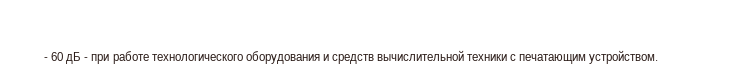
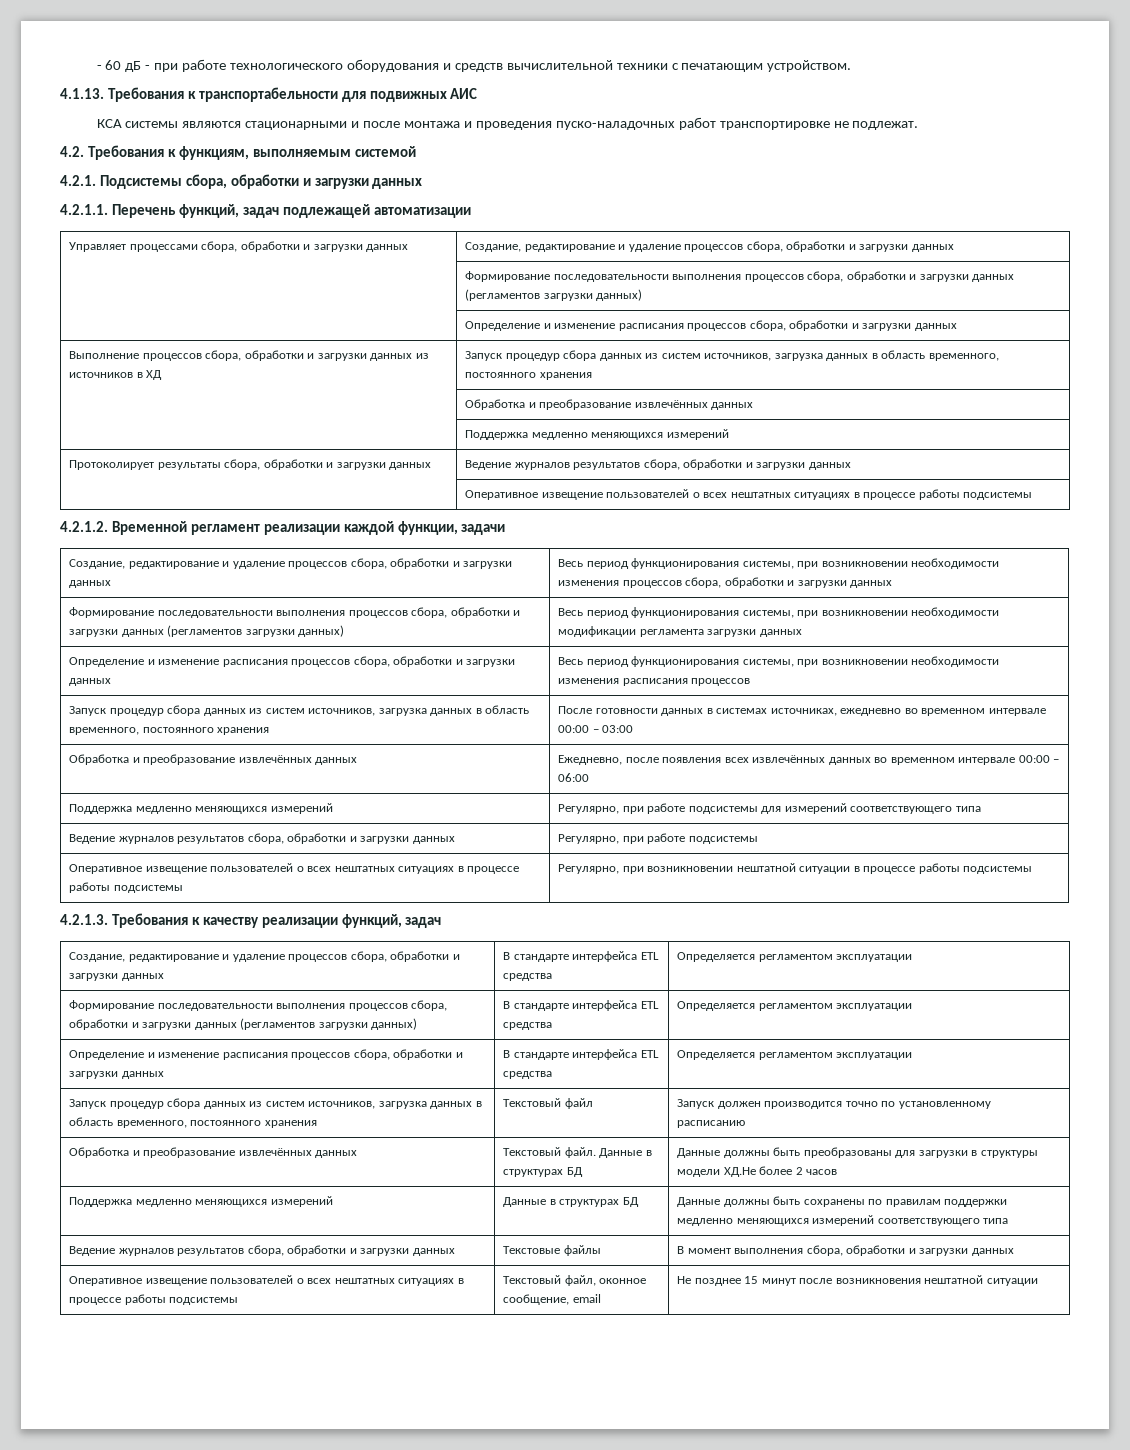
+ 4.1.13. Требования к транспортабельности для подвижных АИС
+ КСА системы являются стационарными и после монтажа и проведения пуско-наладочных работ транспортировке не подлежат.
+ 4.2. Требования к функциям, выполняемым системой
+ 4.2.1. Подсистемы сбора, обработки и загрузки данных
+ 4.2.1.1. Перечень функций, задач подлежащей автоматизации
+ Управляет процессами сбора, обработки и загрузки данных | Создание, редактирование и удаление процессов сбора, обработки и загрузки данных
+ | Формирование последовательности выполнения процессов сбора, обработки и загрузки данных (регламентов загрузки данных)
+ | Определение и изменение расписания процессов сбора, обработки и загрузки данных
+ Выполнение процессов сбора, обработки и загрузки данных из источников в ХД | Запуск процедур сбора данных из систем источников, загрузка данных в область временного, постоянного хранения
+ | Обработка и преобразование извлечённых данных
+ | Поддержка медленно меняющихся измерений
+ Протоколирует результаты сбора, обработки и загрузки данных | Ведение журналов результатов сбора, обработки и загрузки данных
+ | Оперативное извещение пользователей о всех нештатных ситуациях в процессе работы подсистемы
+ 4.2.1.2. Временной регламент реализации каждой функции, задачи
+ Создание, редактирование и удаление процессов сбора, обработки и загрузки данных | Весь период функционирования системы, при возникновении необходимости изменения процессов сбора, обработки и загрузки данных
+ Формирование последовательности выполнения процессов сбора, обработки и загрузки данных (регламентов загрузки данных) | Весь период функционирования системы, при возникновении необходимости модификации регламента загрузки данных
+ Определение и изменение расписания процессов сбора, обработки и загрузки данных | Весь период функционирования системы, при возникновении необходимости изменения расписания процессов
+ Запуск процедур сбора данных из систем источников, загрузка данных в область временного, постоянного хранения | После готовности данных в системах источниках, ежедневно во временном интервале 00:00 – 03:00
+ Обработка и преобразование извлечённых данных | Ежедневно, после появления всех извлечённых данных во временном интервале 00:00 – 06:00
+ Поддержка медленно меняющихся измерений | Регулярно, при работе подсистемы для измерений соответствующего типа
+ Ведение журналов результатов сбора, обработки и загрузки данных | Регулярно, при работе подсистемы
+ Оперативное извещение пользователей о всех нештатных ситуациях в процессе работы подсистемы | Регулярно, при возникновении нештатной ситуации в процессе работы подсистемы
+ 4.2.1.3. Требования к качеству реализации функций, задач
+ Создание, редактирование и удаление процессов сбора, обработки и загрузки данных | В стандарте интерфейса ETL средства | Определяется регламентом эксплуатации
+ Формирование последовательности выполнения процессов сбора, обработки и загрузки данных (регламентов загрузки данных) | В стандарте интерфейса ETL средства | Определяется регламентом эксплуатации
+ Определение и изменение расписания процессов сбора, обработки и загрузки данных | В стандарте интерфейса ETL средства | Определяется регламентом эксплуатации
+ Запуск процедур сбора данных из систем источников, загрузка данных в область временного, постоянного хранения | Текстовый файл | Запуск должен производится точно по установленному расписанию
+ Обработка и преобразование извлечённых данных | Текстовый файл. Данные в структурах БД | Данные должны быть преобразованы для загрузки в структуры модели ХД.Не более 2 часов
+ Поддержка медленно меняющихся измерений | Данные в структурах БД | Данные должны быть сохранены по правилам поддержки медленно меняющихся измерений соответствующего типа
+ Ведение журналов результатов сбора, обработки и загрузки данных | Текстовые файлы | В момент выполнения сбора, обработки и загрузки данных
+ Оперативное извещение пользователей о всех нештатных ситуациях в процессе работы подсистемы | Текстовый файл, оконное сообщение, email | Не позднее 15 минут после возникновения нештатной ситуации

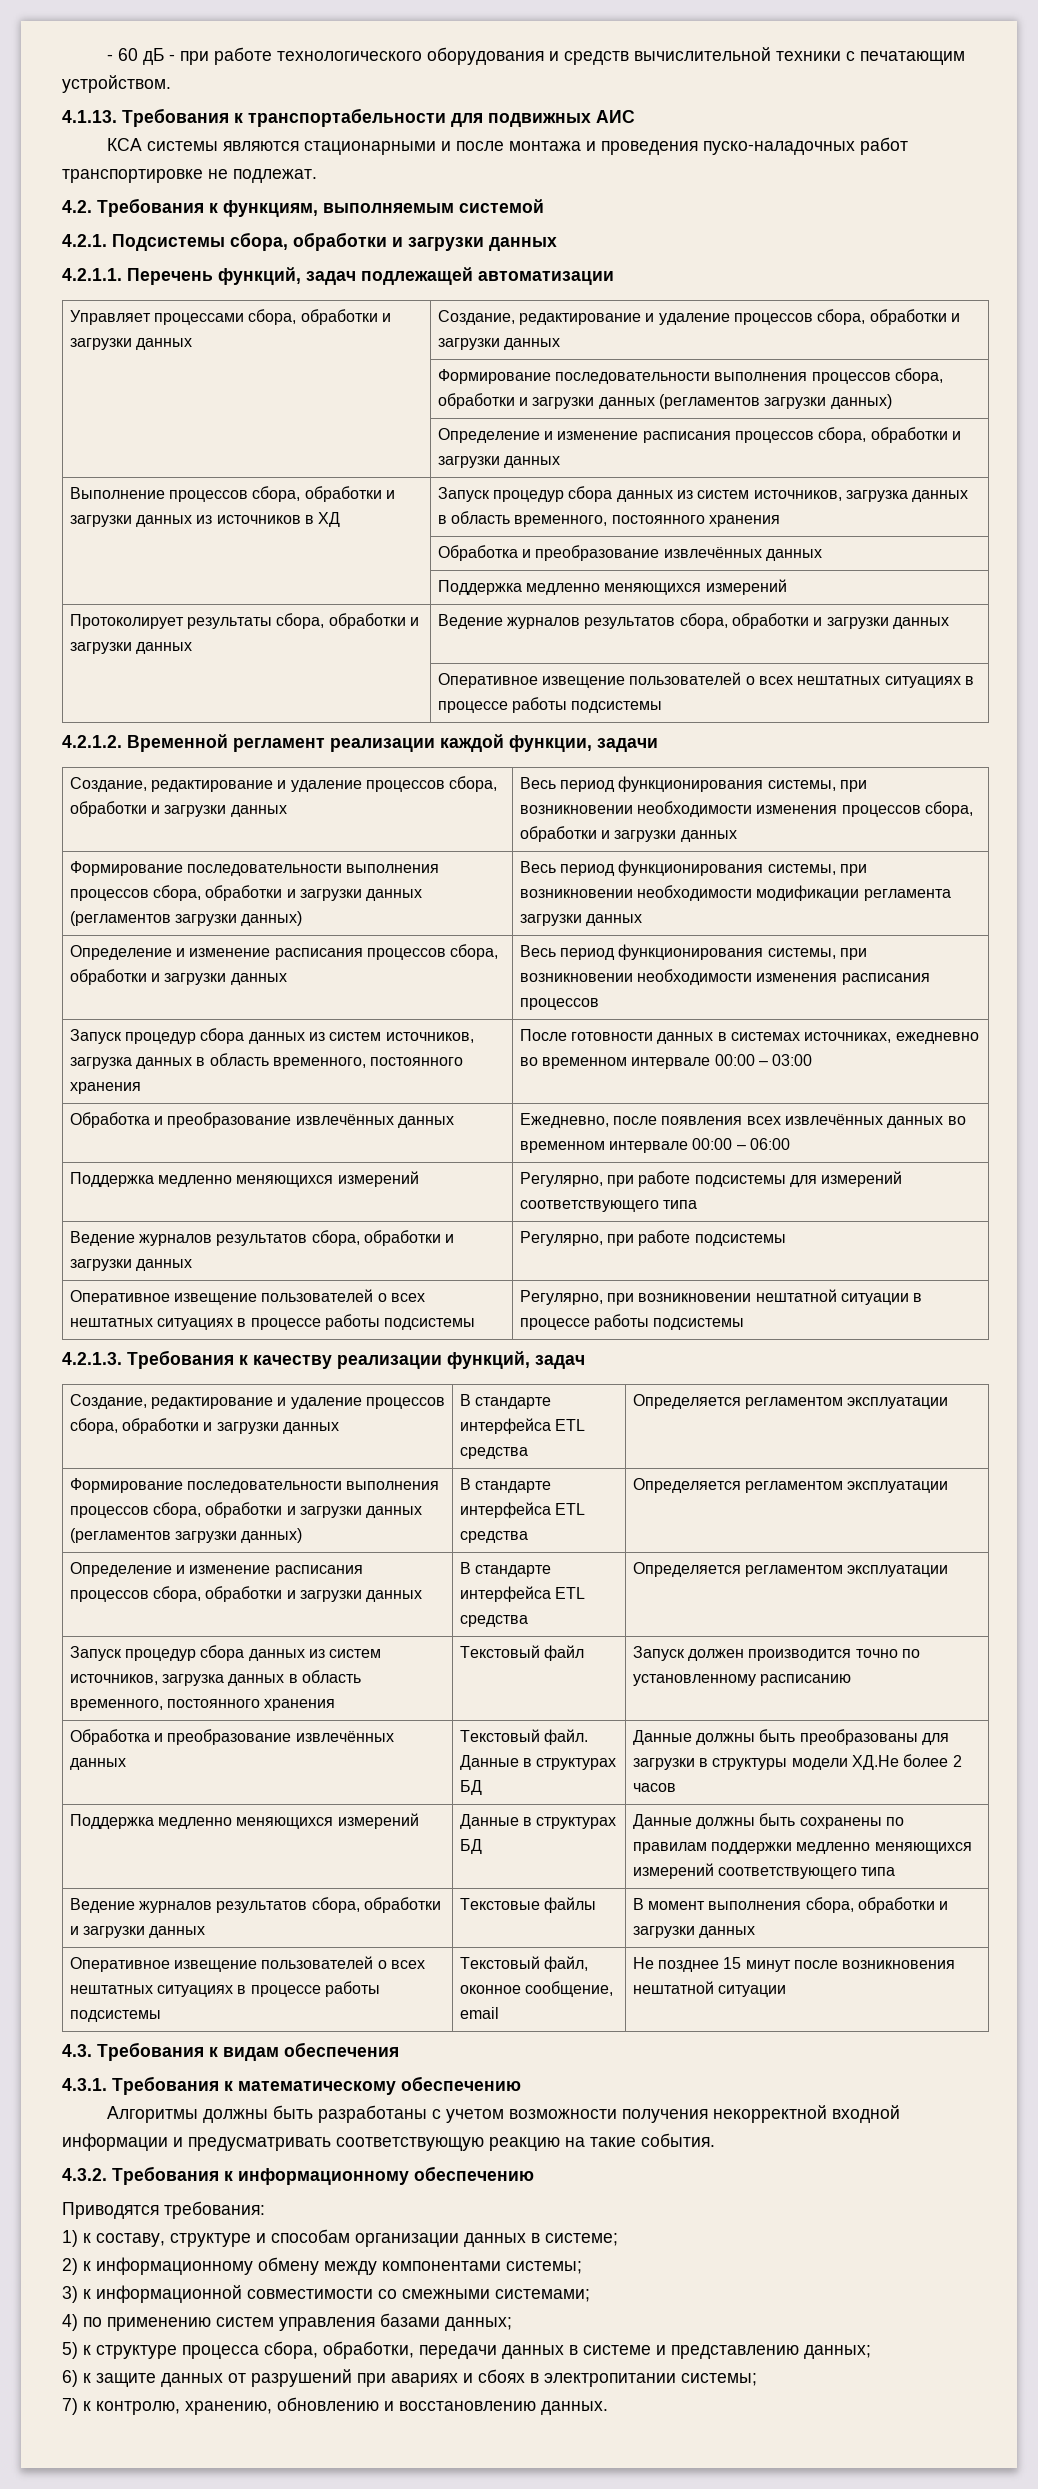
+ 4.3. Требования к видам обеспечения
+ 4.3.1. Требования к математическому обеспечению
+ Алгоритмы должны быть разработаны с учетом возможности получения некорректной входной информации и предусматривать соответствующую реакцию на такие события.
+ 4.3.2. Требования к информационному обеспечению
+ Приводятся требования:
+ 1) к составу, структуре и способам организации данных в системе;
+ 2) к информационному обмену между компонентами системы;
+ 3) к информационной совместимости со смежными системами;
+ 4) по применению систем управления базами данных;
+ 5) к структуре процесса сбора, обработки, передачи данных в системе и представлению данных;
+ 6) к защите данных от разрушений при авариях и сбоях в электропитании системы;
+ 7) к контролю, хранению, обновлению и восстановлению данных.

